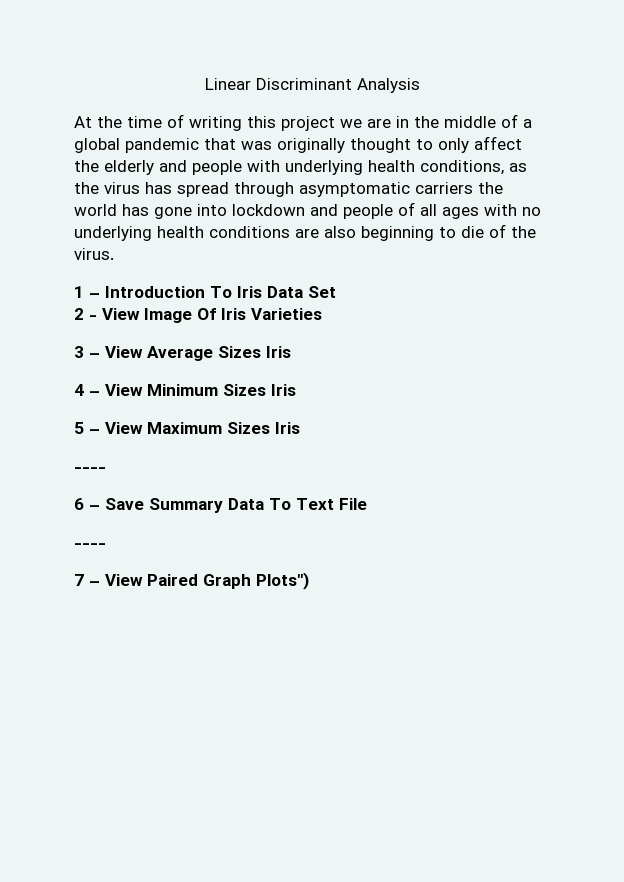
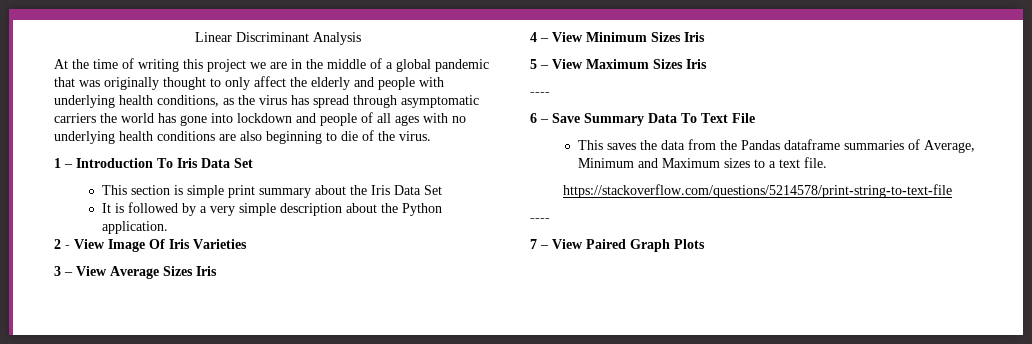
+ This section is simple print summary about the Iris Data Set
+ It is followed by a very simple description about the Python application.
+ This saves the data from the Pandas dataframe summaries of Average, Minimum and Maximum sizes to a text file.
+ https://stackoverflow.com/questions/5214578/print-string-to-text-file
- 7 – View Paired Graph Plots")
+ 7 – View Paired Graph Plots

